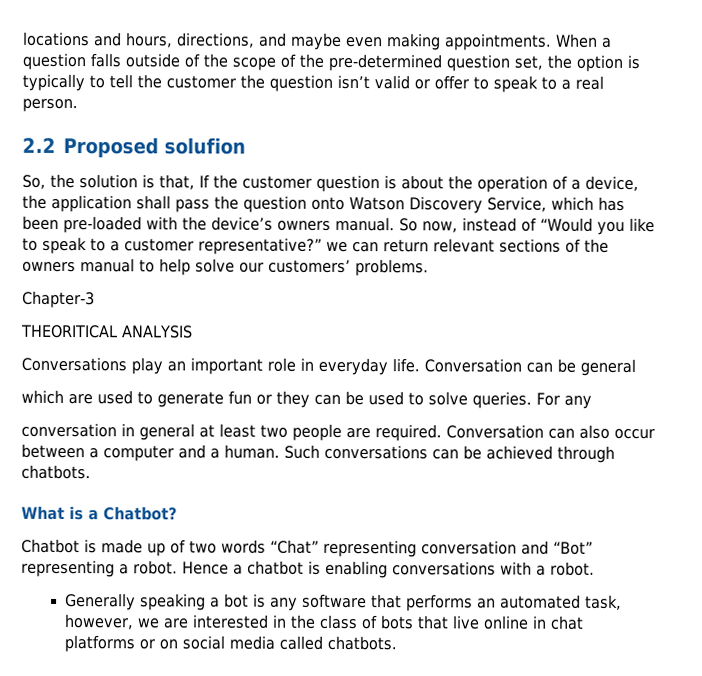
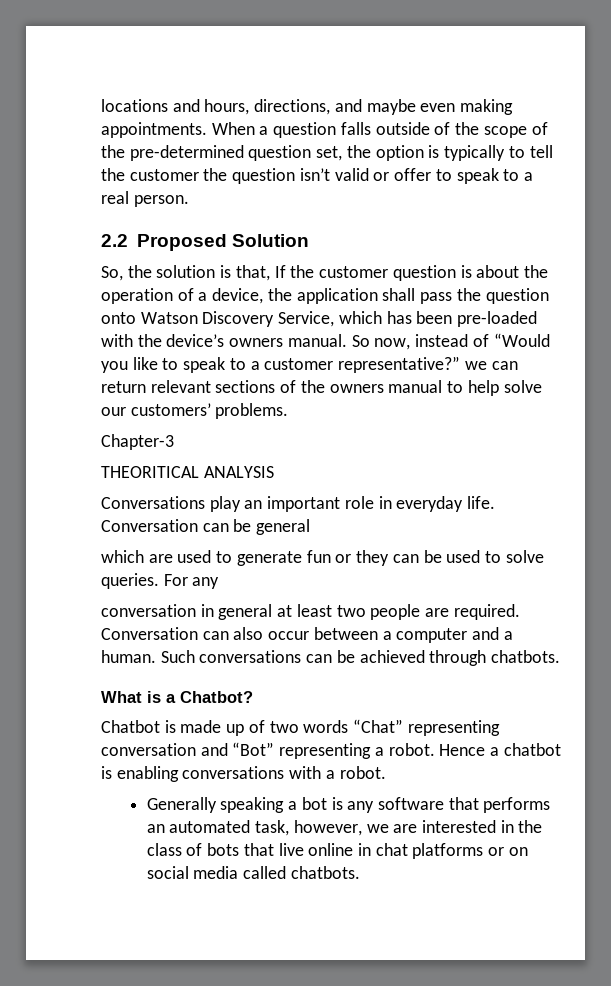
- 2.2 Proposed solufion
+ 2.2 Proposed Solution

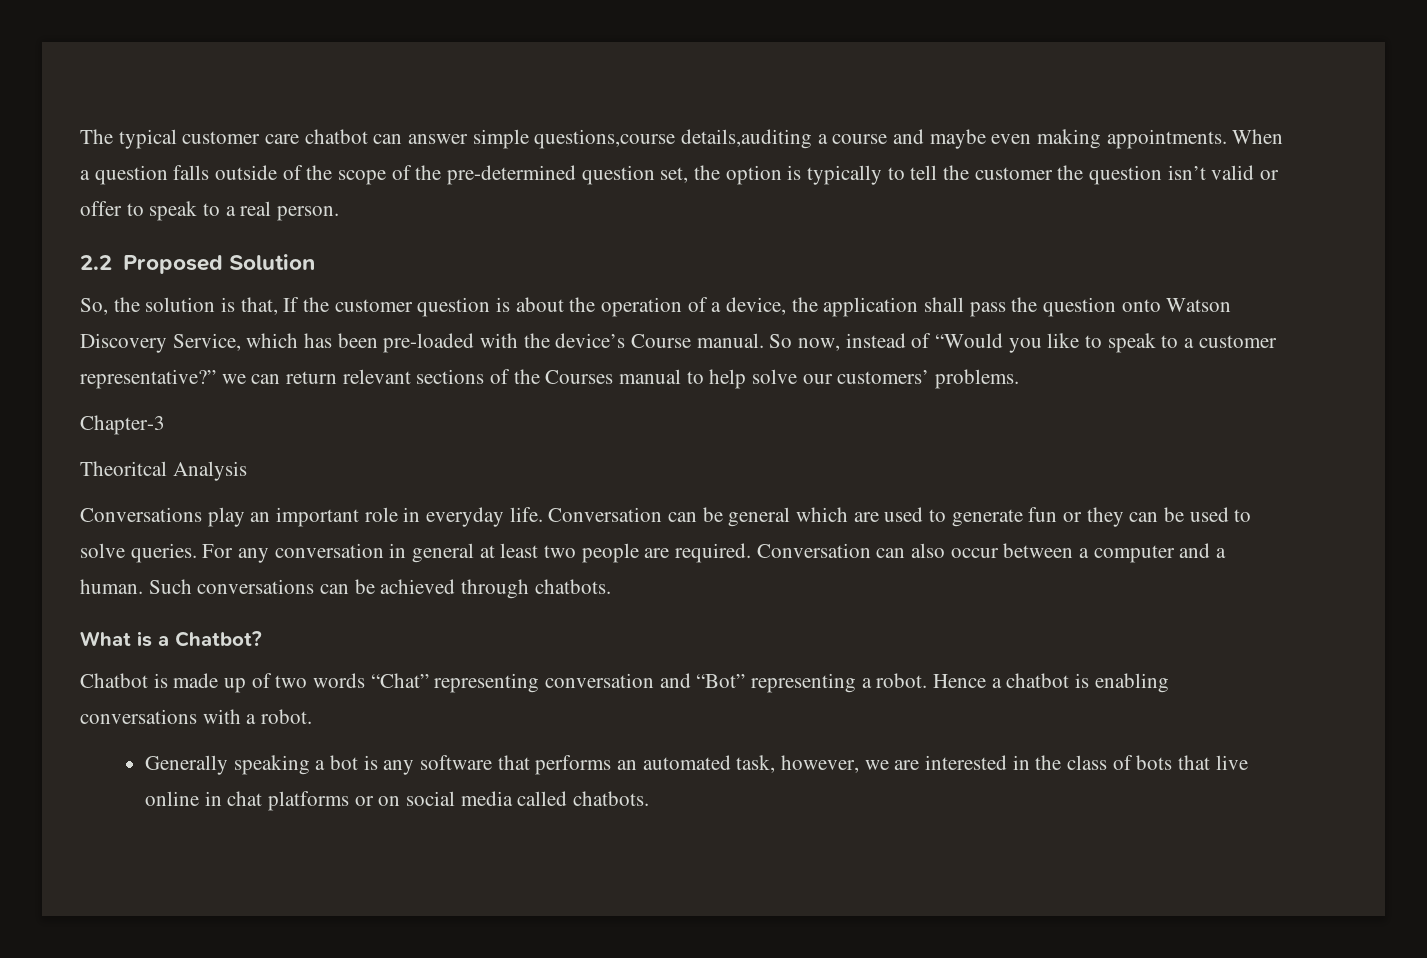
- locations and hours, directions, and maybe even making appointments.
+ The typical customer care chatbot can answer simple questions,course details,auditing a course and maybe even making appointments.
- So, the solution is that, If the customer question is about the operation of a device, the application shall pass the question onto Watson Discovery Service, which has been pre-loaded with the device’s owners manual.
+ So, the solution is that, If the customer question is about the operation of a device, the application shall pass the question onto Watson Discovery Service, which has been pre-loaded with the device’s Course manual.
- So now, instead of “Would you like to speak to a customer representative?” we can return relevant sections of the owners manual to help solve our customers’ problems.
+ So now, instead of “Would you like to speak to a customer representative?” we can return relevant sections of the Courses manual to help solve our customers’ problems.
- THEORITICAL ANALYSIS
+ Theoritcal Analysis
- Conversation can be general
- which are used to generate fun or they can be used to solve queries.
+ Conversation can be general which are used to generate fun or they can be used to solve queries.
- For any
- conversation in general at least two people are required.
+ For any conversation in general at least two people are required.

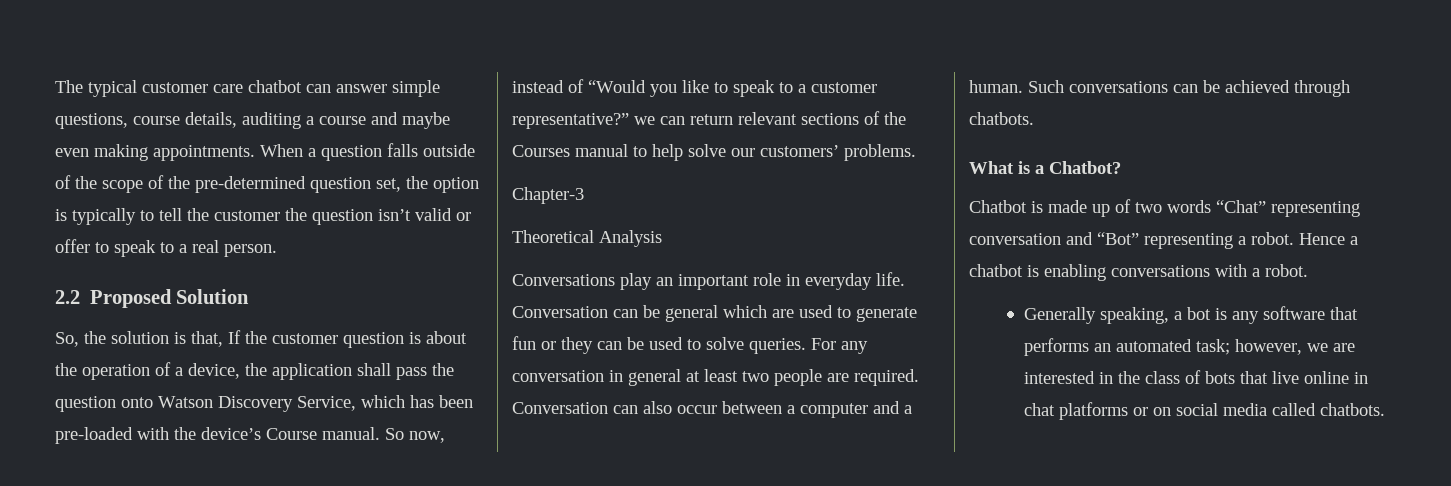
- The typical customer care chatbot can answer simple questions,course details,auditing a course and maybe even making appointments.
+ The typical customer care chatbot can answer simple questions, course details, auditing a course and maybe even making appointments.
- Theoritcal Analysis
+ Theoretical Analysis
- Generally speaking a bot is any software that performs an automated task, however, we are interested in the class of bots that live online in chat platforms or on social media called chatbots.
+ Generally speaking, a bot is any software that performs an automated task; however, we are interested in the class of bots that live online in chat platforms or on social media called chatbots.

